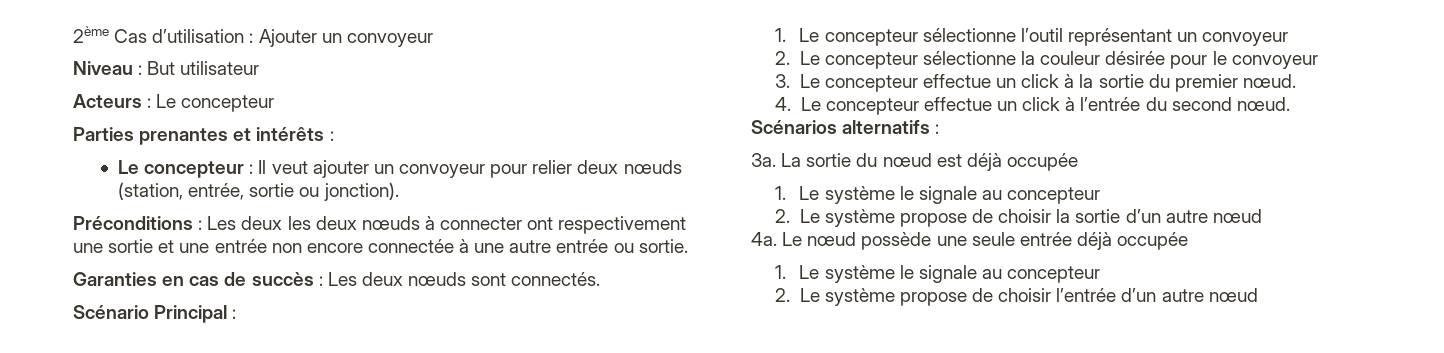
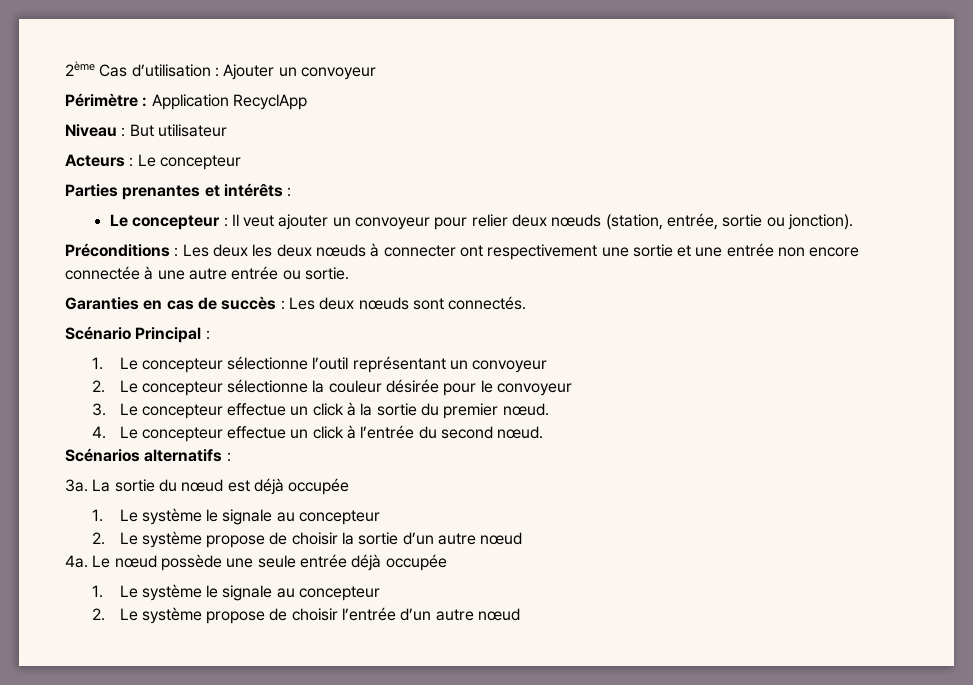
+ Périmètre : Application RecyclApp

